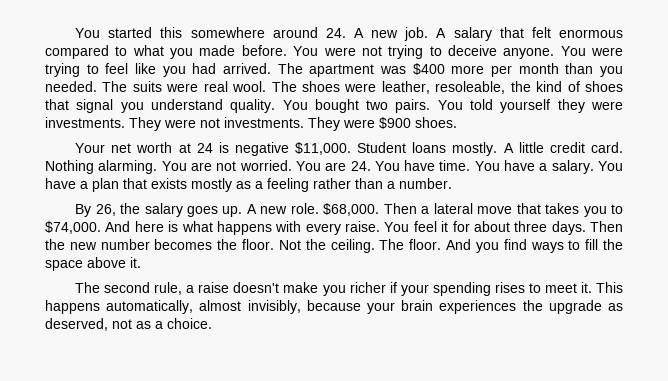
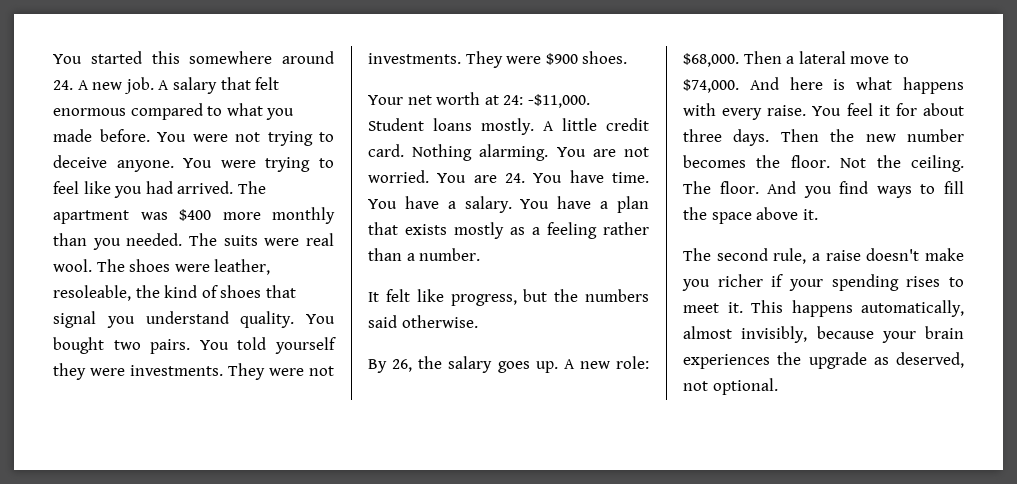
- The apartment was $400 more per month than you needed.
+ The apartment was $400 more monthly than you needed.
- Your net worth at 24 is negative $11,000.
+ Your net worth at 24: -$11,000.
+ It felt like progress, but the numbers said otherwise.
- A new role. $68,000.
+ A new role: $68,000.
- Then a lateral move that takes you to $74,000.
+ Then a lateral move to $74,000.
- This happens automatically, almost invisibly, because your brain experiences the upgrade as deserved, not as a choice.
+ This happens automatically, almost invisibly, because your brain experiences the upgrade as deserved, not optional.

